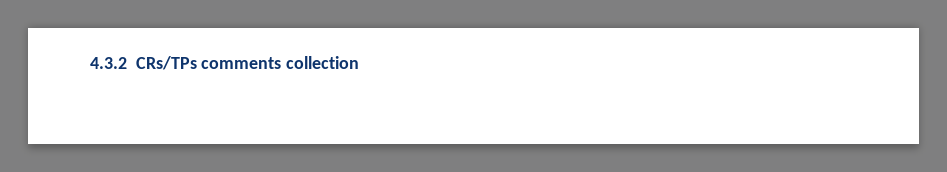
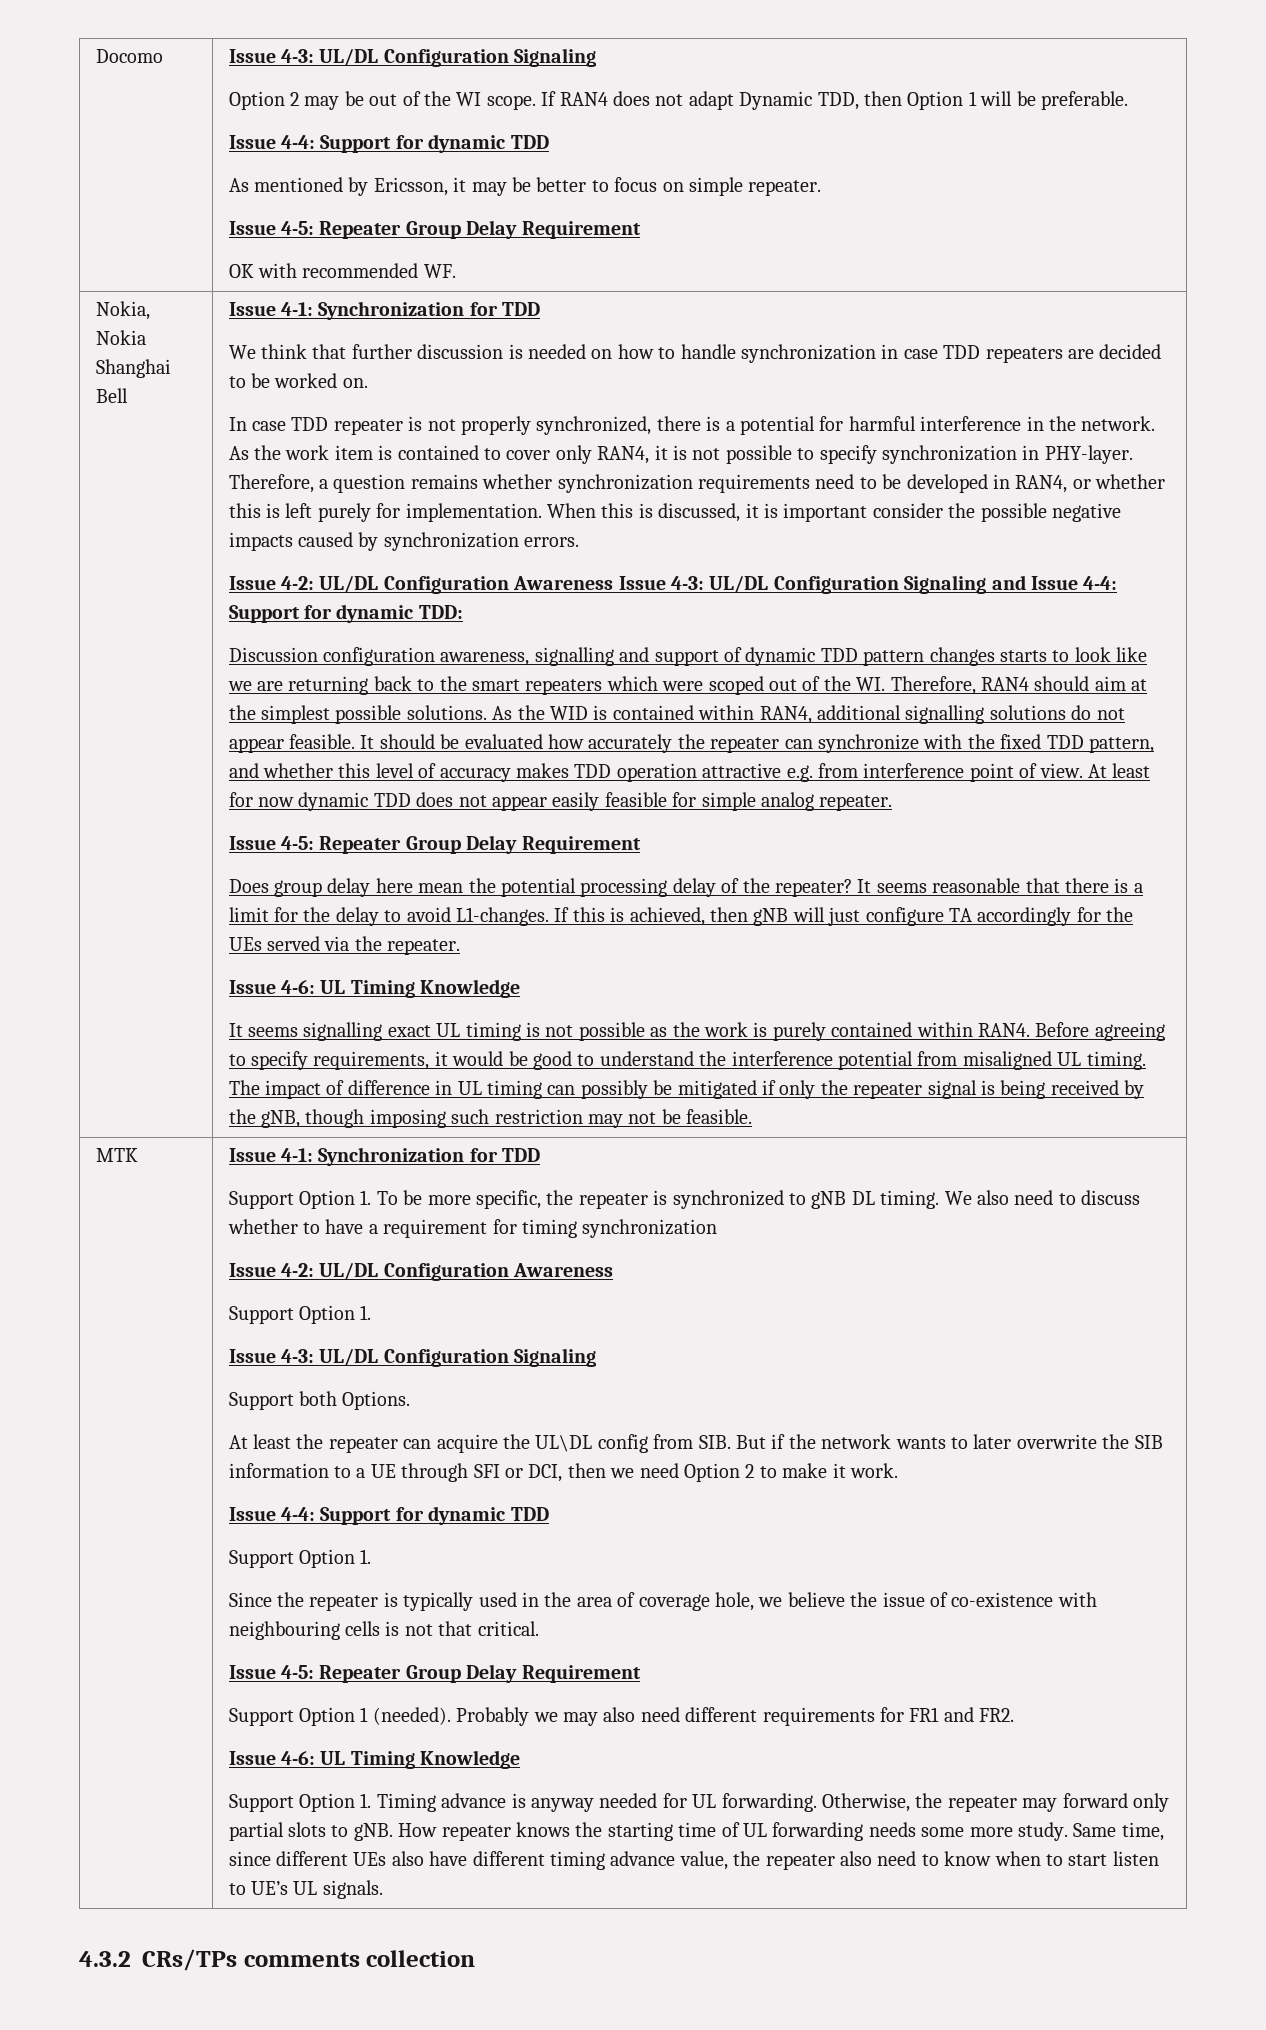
+ Docomo | Issue 4-3: UL/DL Configuration Signaling
+ Option 2 may be out of the WI scope. If RAN4 does not adapt Dynamic TDD, then Option 1 will be preferable.
+ Issue 4-4: Support for dynamic TDD
+ As mentioned by Ericsson, it may be better to focus on simple repeater.
+ Issue 4-5: Repeater Group Delay Requirement
+ OK with recommended WF.
+ Nokia, Nokia Shanghai Bell | Issue 4-1: Synchronization for TDD
+ We think that further discussion is needed on how to handle synchronization in case TDD repeaters are decided to be worked on.
+ In case TDD repeater is not properly synchronized, there is a potential for harmful interference in the network. As the work item is contained to cover only RAN4, it is not possible to specify synchronization in PHY-layer. Therefore, a question remains whether synchronization requirements need to be developed in RAN4, or whether this is left purely for implementation. When this is discussed, it is important consider the possible negative impacts caused by synchronization errors.
+ Issue 4-2: UL/DL Configuration Awareness Issue 4-3: UL/DL Configuration Signaling and Issue 4-4: Support for dynamic TDD:
+ Discussion configuration awareness, signalling and support of dynamic TDD pattern changes starts to look like we are returning back to the smart repeaters which were scoped out of the WI. Therefore, RAN4 should aim at the simplest possible solutions. As the WID is contained within RAN4, additional signalling solutions do not appear feasible. It should be evaluated how accurately the repeater can synchronize with the fixed TDD pattern, and whether this level of accuracy makes TDD operation attractive e.g. from interference point of view. At least for now dynamic TDD does not appear easily feasible for simple analog repeater.
+ Issue 4-5: Repeater Group Delay Requirement
+ Does group delay here mean the potential processing delay of the repeater? It seems reasonable that there is a limit for the delay to avoid L1-changes. If this is achieved, then gNB will just configure TA accordingly for the UEs served via the repeater.
+ Issue 4-6: UL Timing Knowledge
+ It seems signalling exact UL timing is not possible as the work is purely contained within RAN4. Before agreeing to specify requirements, it would be good to understand the interference potential from misaligned UL timing. The impact of difference in UL timing can possibly be mitigated if only the repeater signal is being received by the gNB, though imposing such restriction may not be feasible.
+ MTK | Issue 4-1: Synchronization for TDD
+ Support Option 1. To be more specific, the repeater is synchronized to gNB DL timing. We also need to discuss whether to have a requirement for timing synchronization
+ Issue 4-2: UL/DL Configuration Awareness
+ Support Option 1.
+ Issue 4-3: UL/DL Configuration Signaling
+ Support both Options.
+ At least the repeater can acquire the UL\DL config from SIB. But if the network wants to later overwrite the SIB information to a UE through SFI or DCI, then we need Option 2 to make it work.
+ Issue 4-4: Support for dynamic TDD
+ Support Option 1.
+ Since the repeater is typically used in the area of coverage hole, we believe the issue of co-existence with neighbouring cells is not that critical.
+ Issue 4-5: Repeater Group Delay Requirement
+ Support Option 1 (needed). Probably we may also need different requirements for FR1 and FR2.
+ Issue 4-6: UL Timing Knowledge
+ Support Option 1. Timing advance is anyway needed for UL forwarding. Otherwise, the repeater may forward only partial slots to gNB. How repeater knows the starting time of UL forwarding needs some more study. Same time, since different UEs also have different timing advance value, the repeater also need to know when to start listen to UE’s UL signals.

